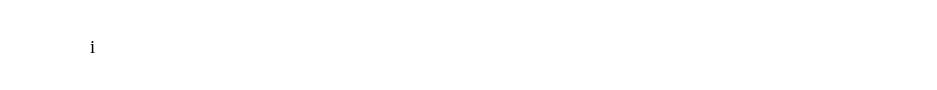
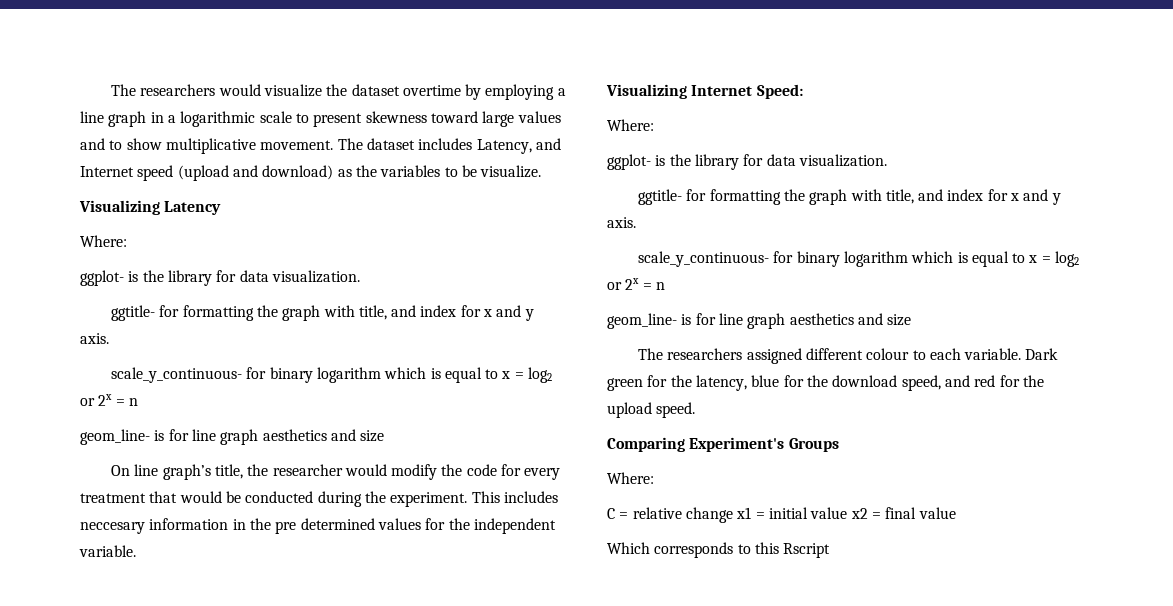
- i
+ The researchers would visualize the dataset overtime by employing a line graph in a logarithmic scale to present skewness toward large values and to show multiplicative movement. The dataset includes Latency, and Internet speed (upload and download) as the variables to be visualize.
+ Visualizing Latency
+ Where:
+ ggplot- is the library for data visualization.
+ ggtitle- for formatting the graph with title, and index for x and y axis.
+ scale_y_continuous- for binary logarithm which is equal to x = log2 or 2x = n
+ geom_line- is for line graph aesthetics and size
+ On line graph’s title, the researcher would modify the code for every treatment that would be conducted during the experiment. This includes neccesary information in the pre determined values for the independent variable.
+ Visualizing Internet Speed:
+ Where:
+ ggplot- is the library for data visualization.
+ ggtitle- for formatting the graph with title, and index for x and y axis.
+ scale_y_continuous- for binary logarithm which is equal to x = log2 or 2x = n
+ geom_line- is for line graph aesthetics and size
+ The researchers assigned different colour to each variable. Dark green for the latency, blue for the download speed, and red for the upload speed.
+ Comparing Experiment's Groups
+ Where:
+ C = relative change x1 = initial value x2 = final value
+ Which corresponds to this Rscript

